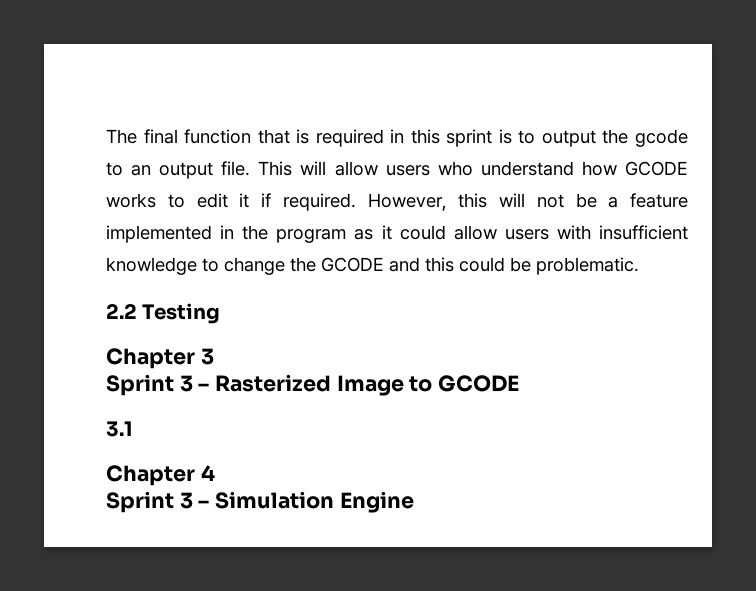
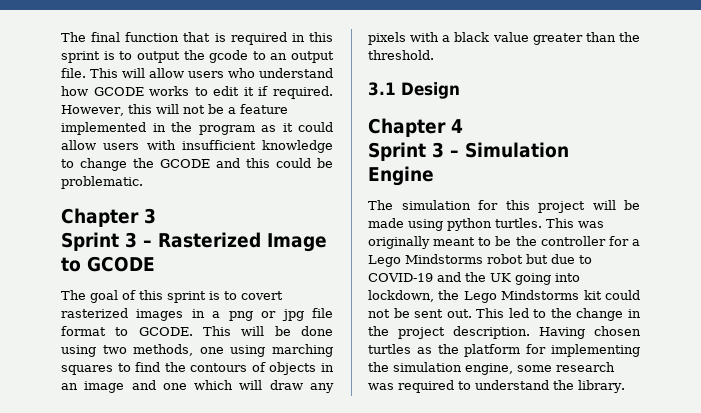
- 2.2 Testing
+ The goal of this sprint is to covert rasterized images in a png or jpg file format to GCODE. This will be done using two methods, one using marching squares to find the contours of objects in an image and one which will draw any pixels with a black value greater than the threshold.
- 3.1
+ 3.1 Design
+ The simulation for this project will be made using python turtles. This was originally meant to be the controller for a Lego Mindstorms robot but due to COVID-19 and the UK going into lockdown, the Lego Mindstorms kit could not be sent out. This led to the change in the project description. Having chosen turtles as the platform for implementing the simulation engine, some research was required to understand the library.

